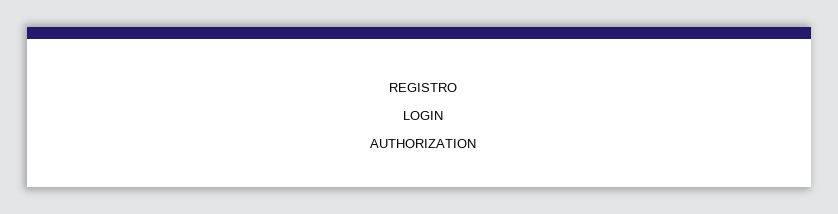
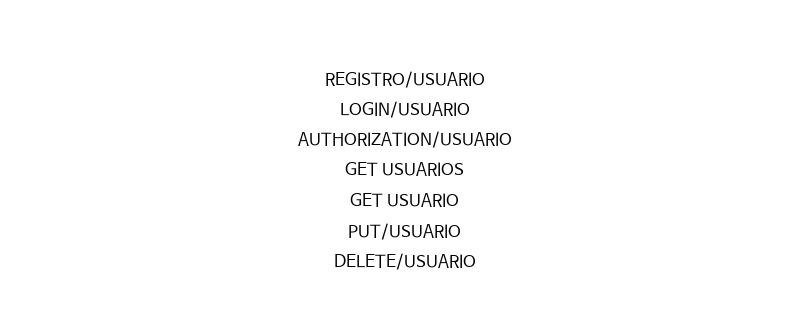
- REGISTRO
- LOGIN
- AUTHORIZATION
+ REGISTRO/USUARIO
+ LOGIN/USUARIO
+ AUTHORIZATION/USUARIO
+ GET USUARIOS
+ GET USUARIO
+ PUT/USUARIO
+ DELETE/USUARIO

